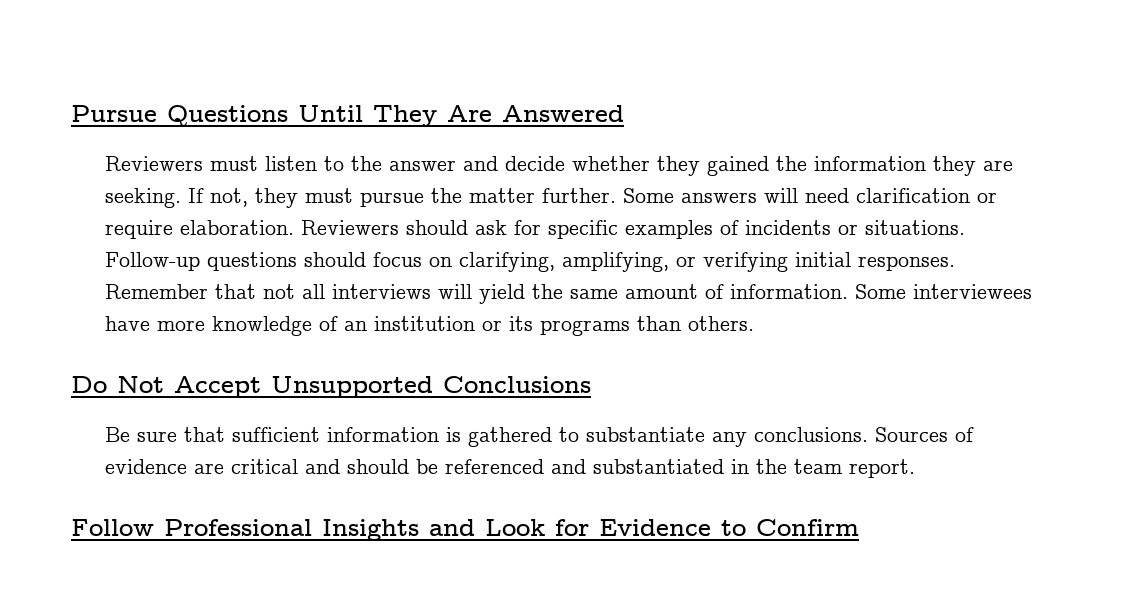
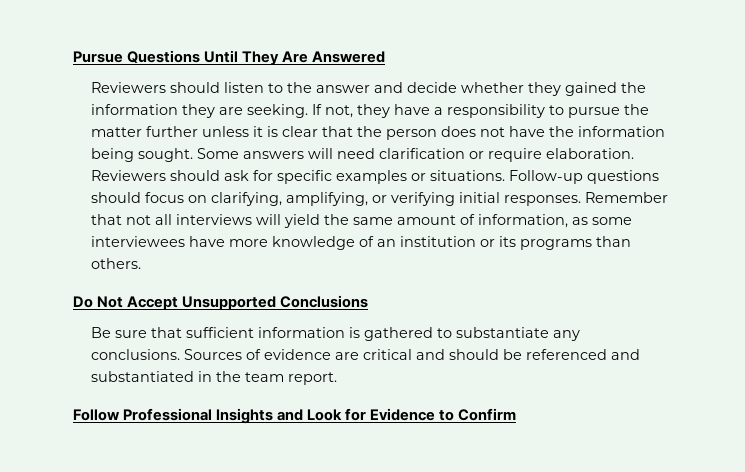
- Reviewers must listen to the answer and decide whether they gained the information they are seeking.
+ Reviewers should listen to the answer and decide whether they gained the information they are seeking.
- If not, they must pursue the matter further.
+ If not, they have a responsibility to pursue the matter further unless it is clear that the person does not have the information being sought.
- Reviewers should ask for specific examples of incidents or situations.
+ Reviewers should ask for specific examples or situations.
- Remember that not all interviews will yield the same amount of information. Some interviewees have more knowledge of an institution or its programs than others.
+ Remember that not all interviews will yield the same amount of information, as some interviewees have more knowledge of an institution or its programs than others.

